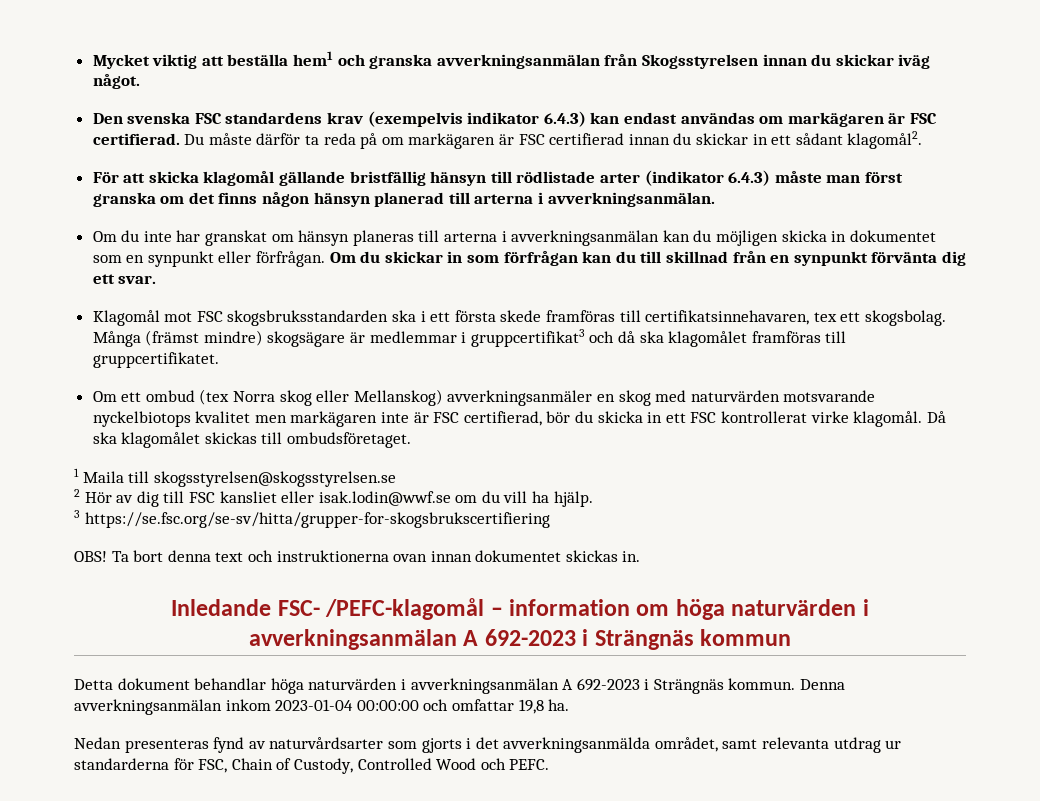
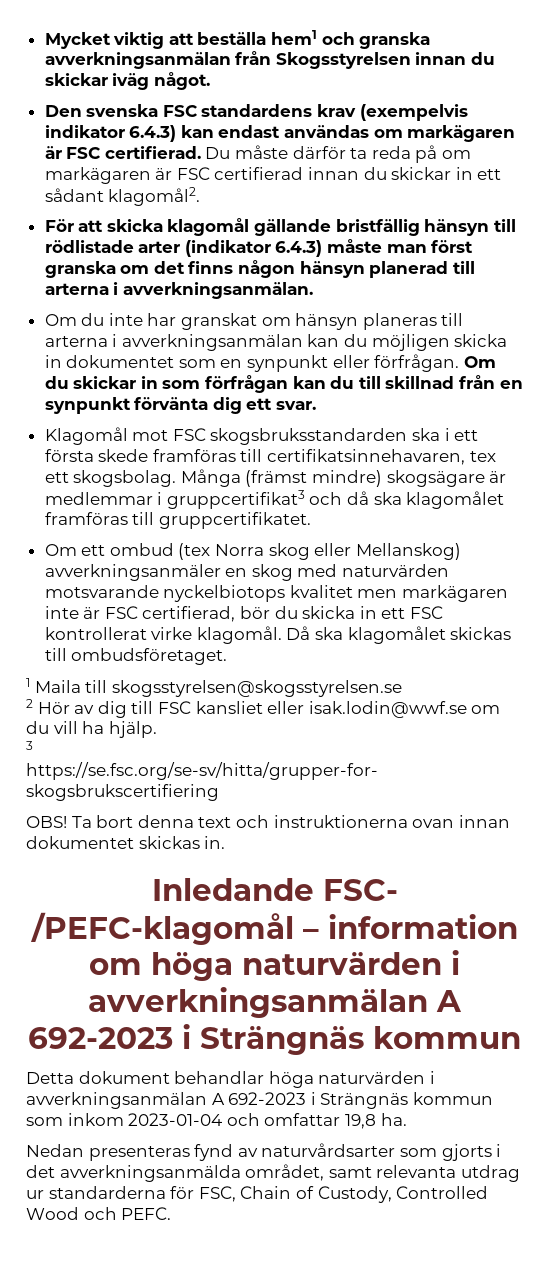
- Detta dokument behandlar höga naturvärden i avverkningsanmälan A 692-2023 i Strängnäs kommun. Denna avverkningsanmälan inkom 2023-01-04 00:00:00 och omfattar 19,8 ha.
+ Detta dokument behandlar höga naturvärden i avverkningsanmälan A 692-2023 i Strängnäs kommun som inkom 2023-01-04 och omfattar 19,8 ha.

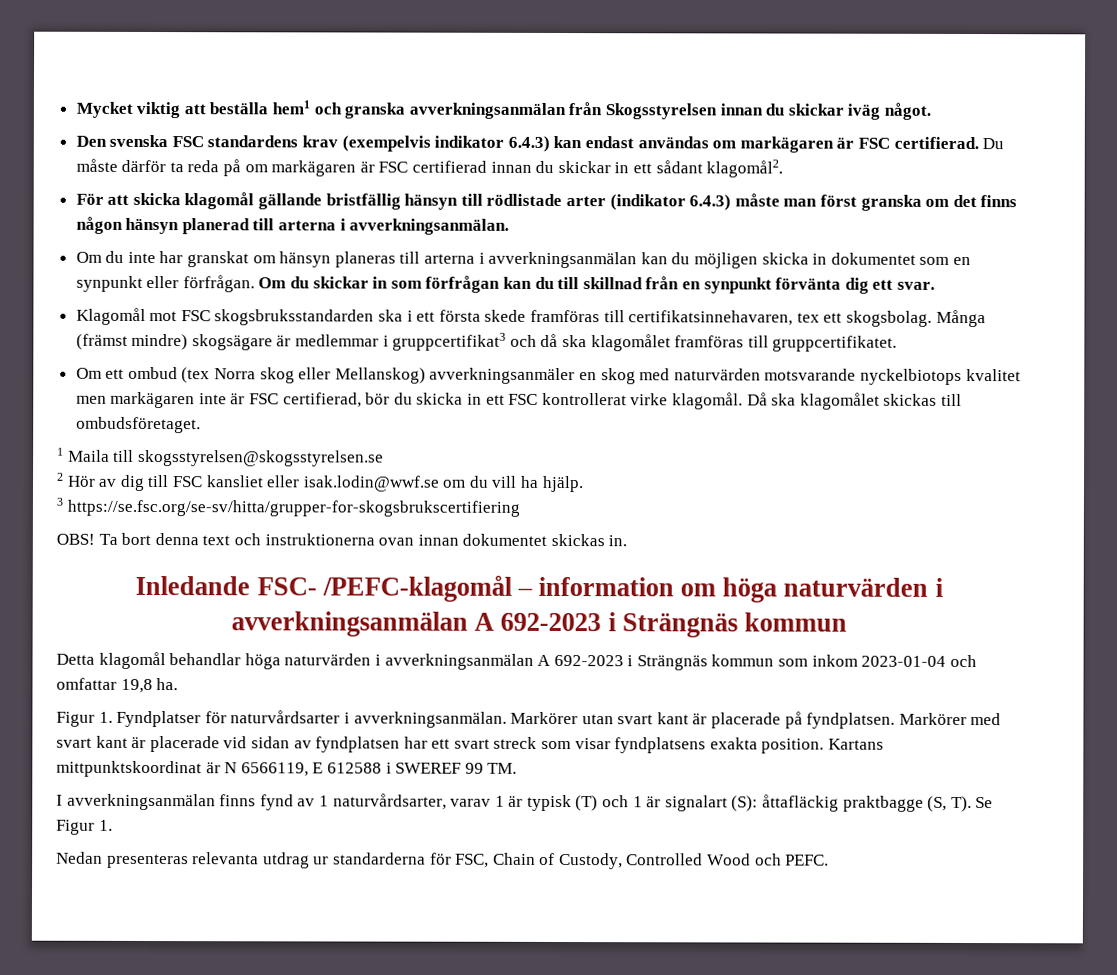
- Detta dokument behandlar höga naturvärden i avverkningsanmälan A 692-2023 i Strängnäs kommun som inkom 2023-01-04 och omfattar 19,8 ha.
+ Detta klagomål behandlar höga naturvärden i avverkningsanmälan A 692-2023 i Strängnäs kommun som inkom 2023-01-04 och omfattar 19,8 ha.
- Nedan presenteras fynd av naturvårdsarter som gjorts i det avverkningsanmälda området, samt relevanta utdrag ur standarderna för FSC, Chain of Custody, Controlled Wood och PEFC.
+ Figur 1. Fyndplatser för naturvårdsarter i avverkningsanmälan. Markörer utan svart kant är placerade på fyndplatsen. Markörer med svart kant är placerade vid sidan av fyndplatsen har ett svart streck som visar fyndplatsens exakta position. Kartans mittpunktskoordinat är N 6566119, E 612588 i SWEREF 99 TM.
+ I avverkningsanmälan finns fynd av 1 naturvårdsarter, varav 1 är typisk (T) och 1 är signalart (S): åttafläckig praktbagge (S, T). Se Figur 1.
+ Nedan presenteras relevanta utdrag ur standarderna för FSC, Chain of Custody, Controlled Wood och PEFC.

